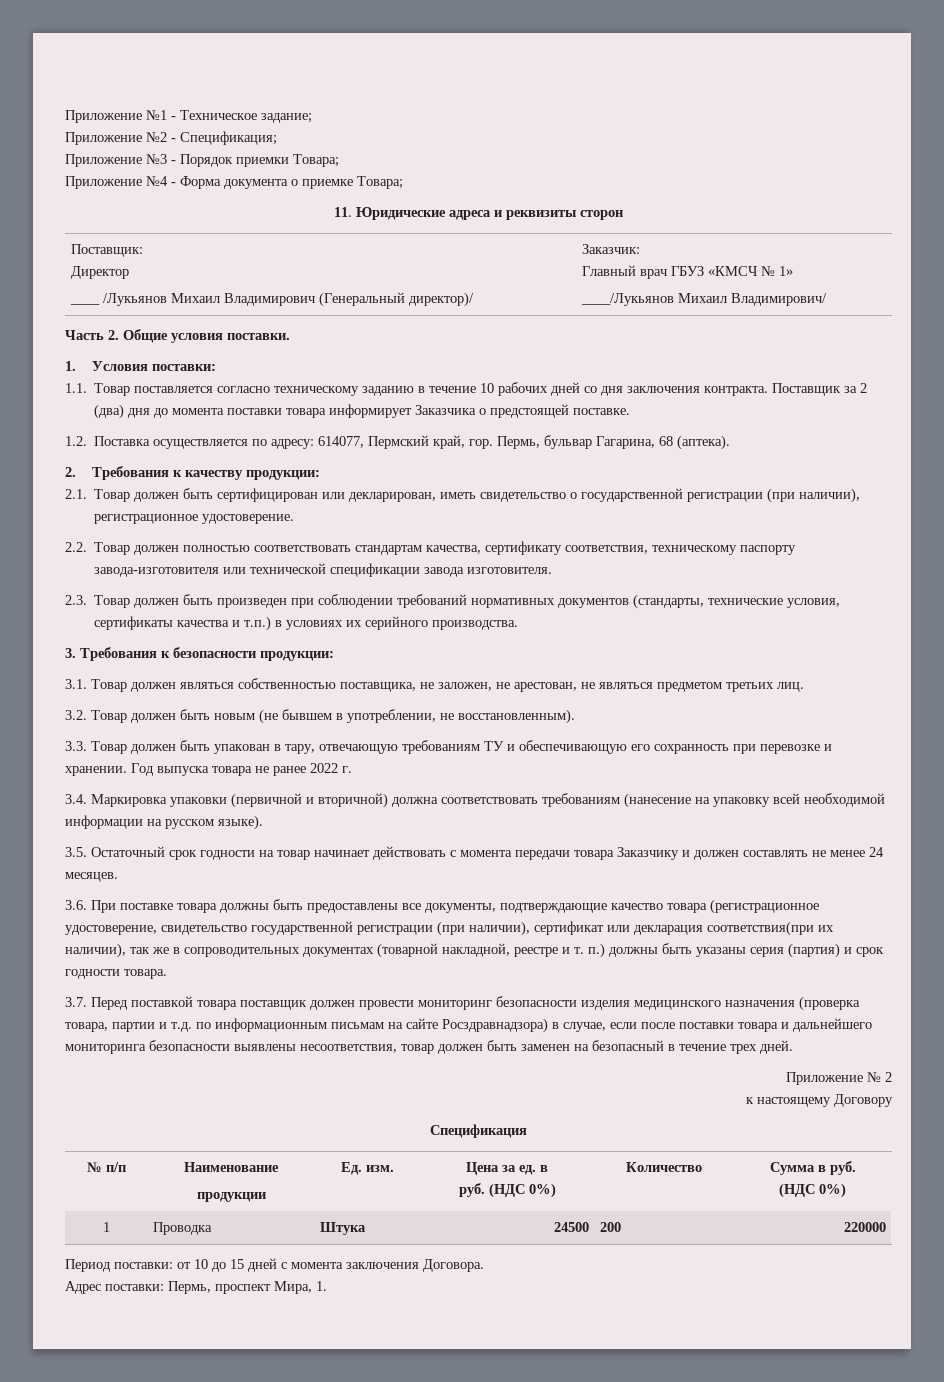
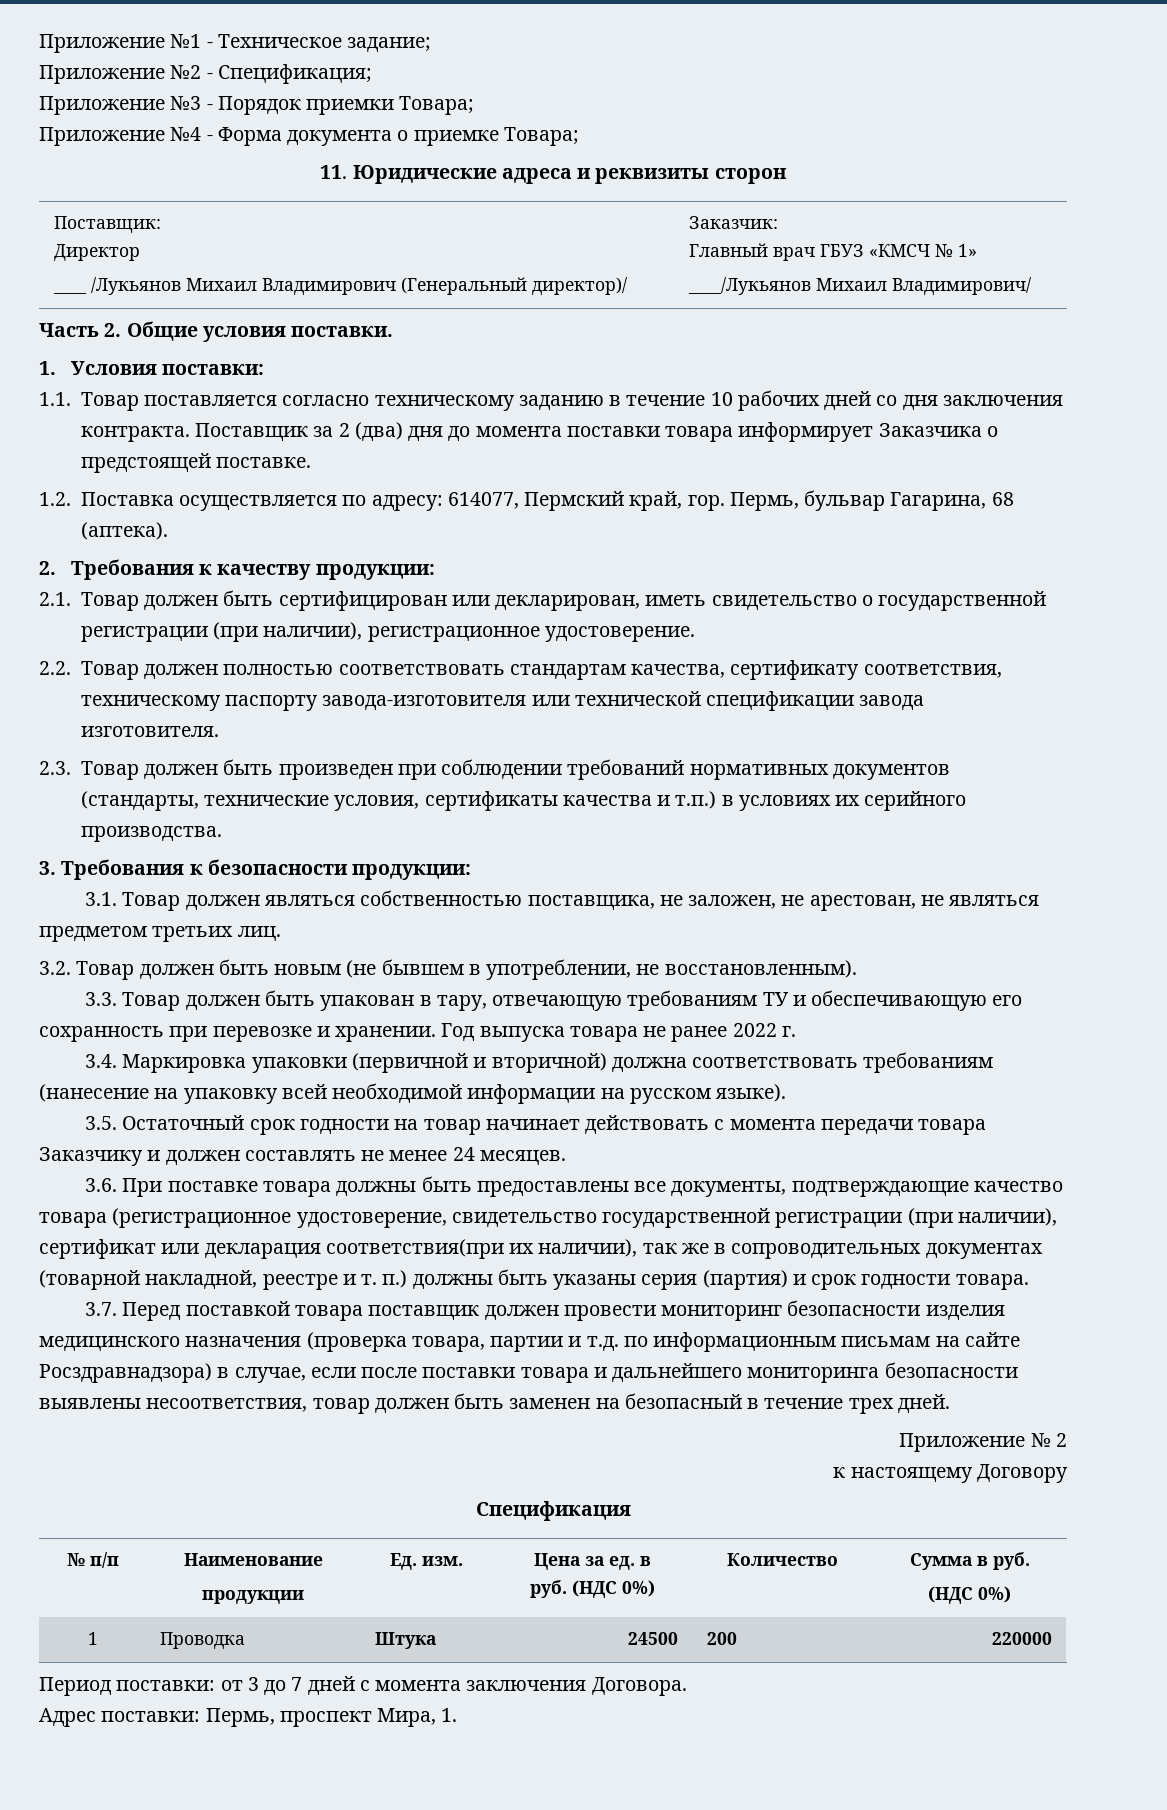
- Период поставки: от 10 до 15 дней с момента заключения Договора.
+ Период поставки: от 3 до 7 дней с момента заключения Договора.

